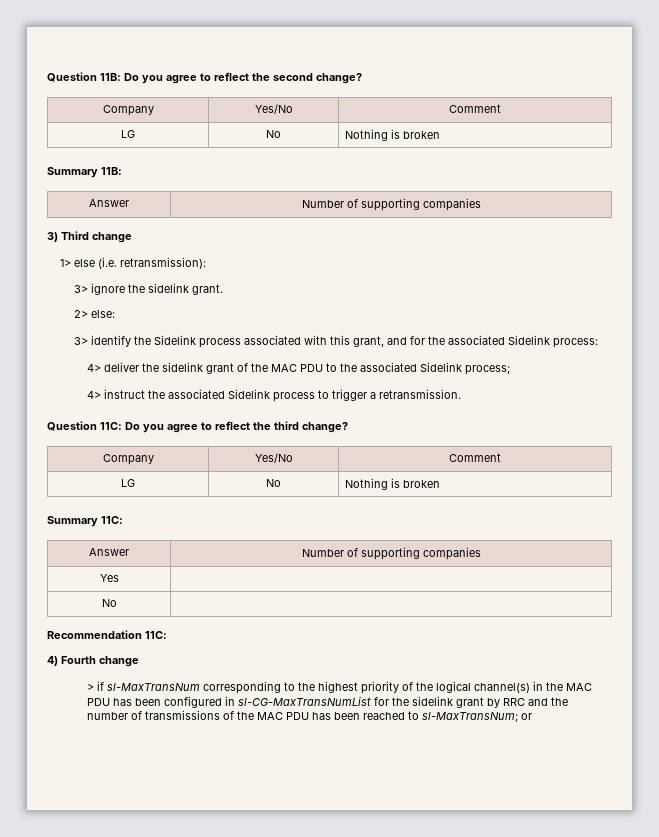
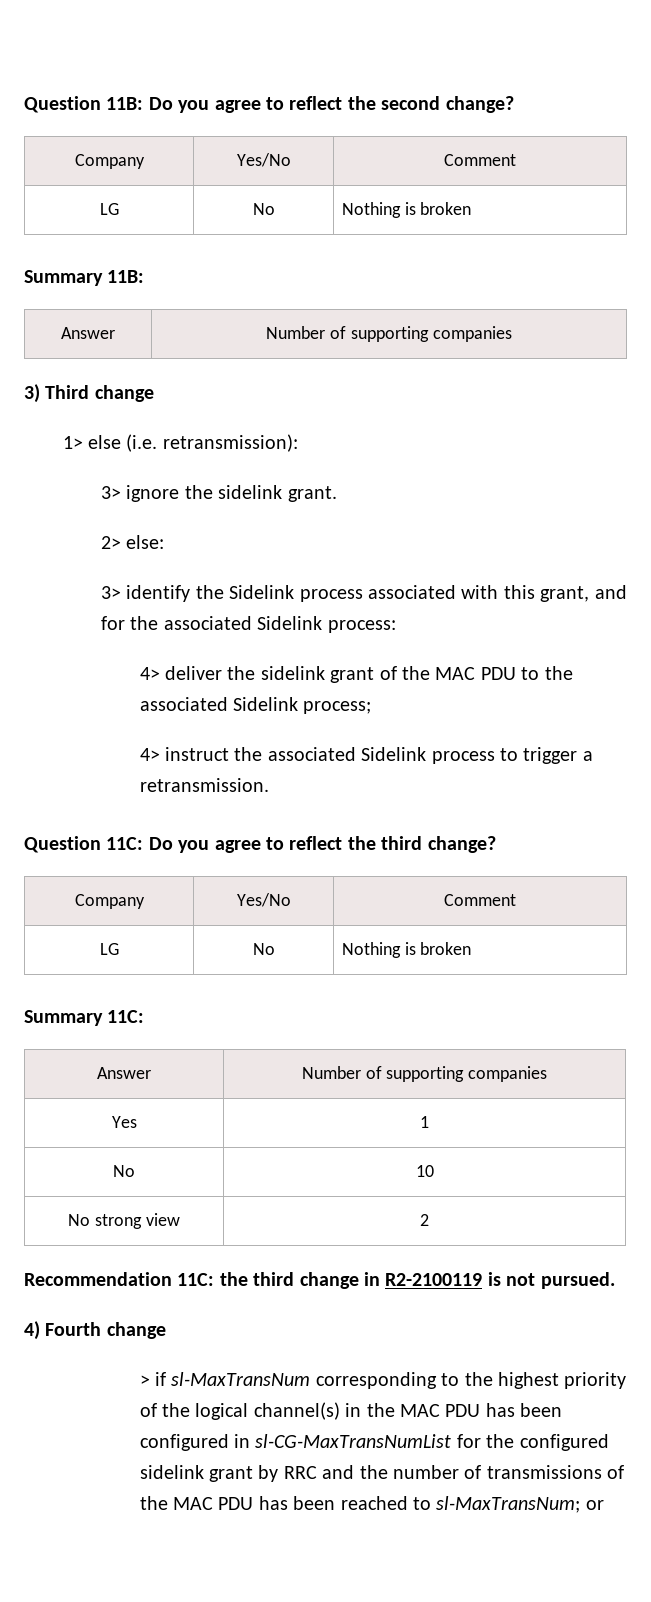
- Yes |
- No |
- Recommendation 11C:
+ Yes | 1
+ No | 10
+ No strong view | 2
+ Recommendation 11C: the third change in R2-2100119 is not pursued.
- > if sl-MaxTransNum corresponding to the highest priority of the logical channel(s) in the MAC PDU has been configured in sl-CG-MaxTransNumList for the sidelink grant by RRC and the number of transmissions of the MAC PDU has been reached to sl-MaxTransNum; or
+ > if sl-MaxTransNum corresponding to the highest priority of the logical channel(s) in the MAC PDU has been configured in sl-CG-MaxTransNumList for the configured sidelink grant by RRC and the number of transmissions of the MAC PDU has been reached to sl-MaxTransNum; or

